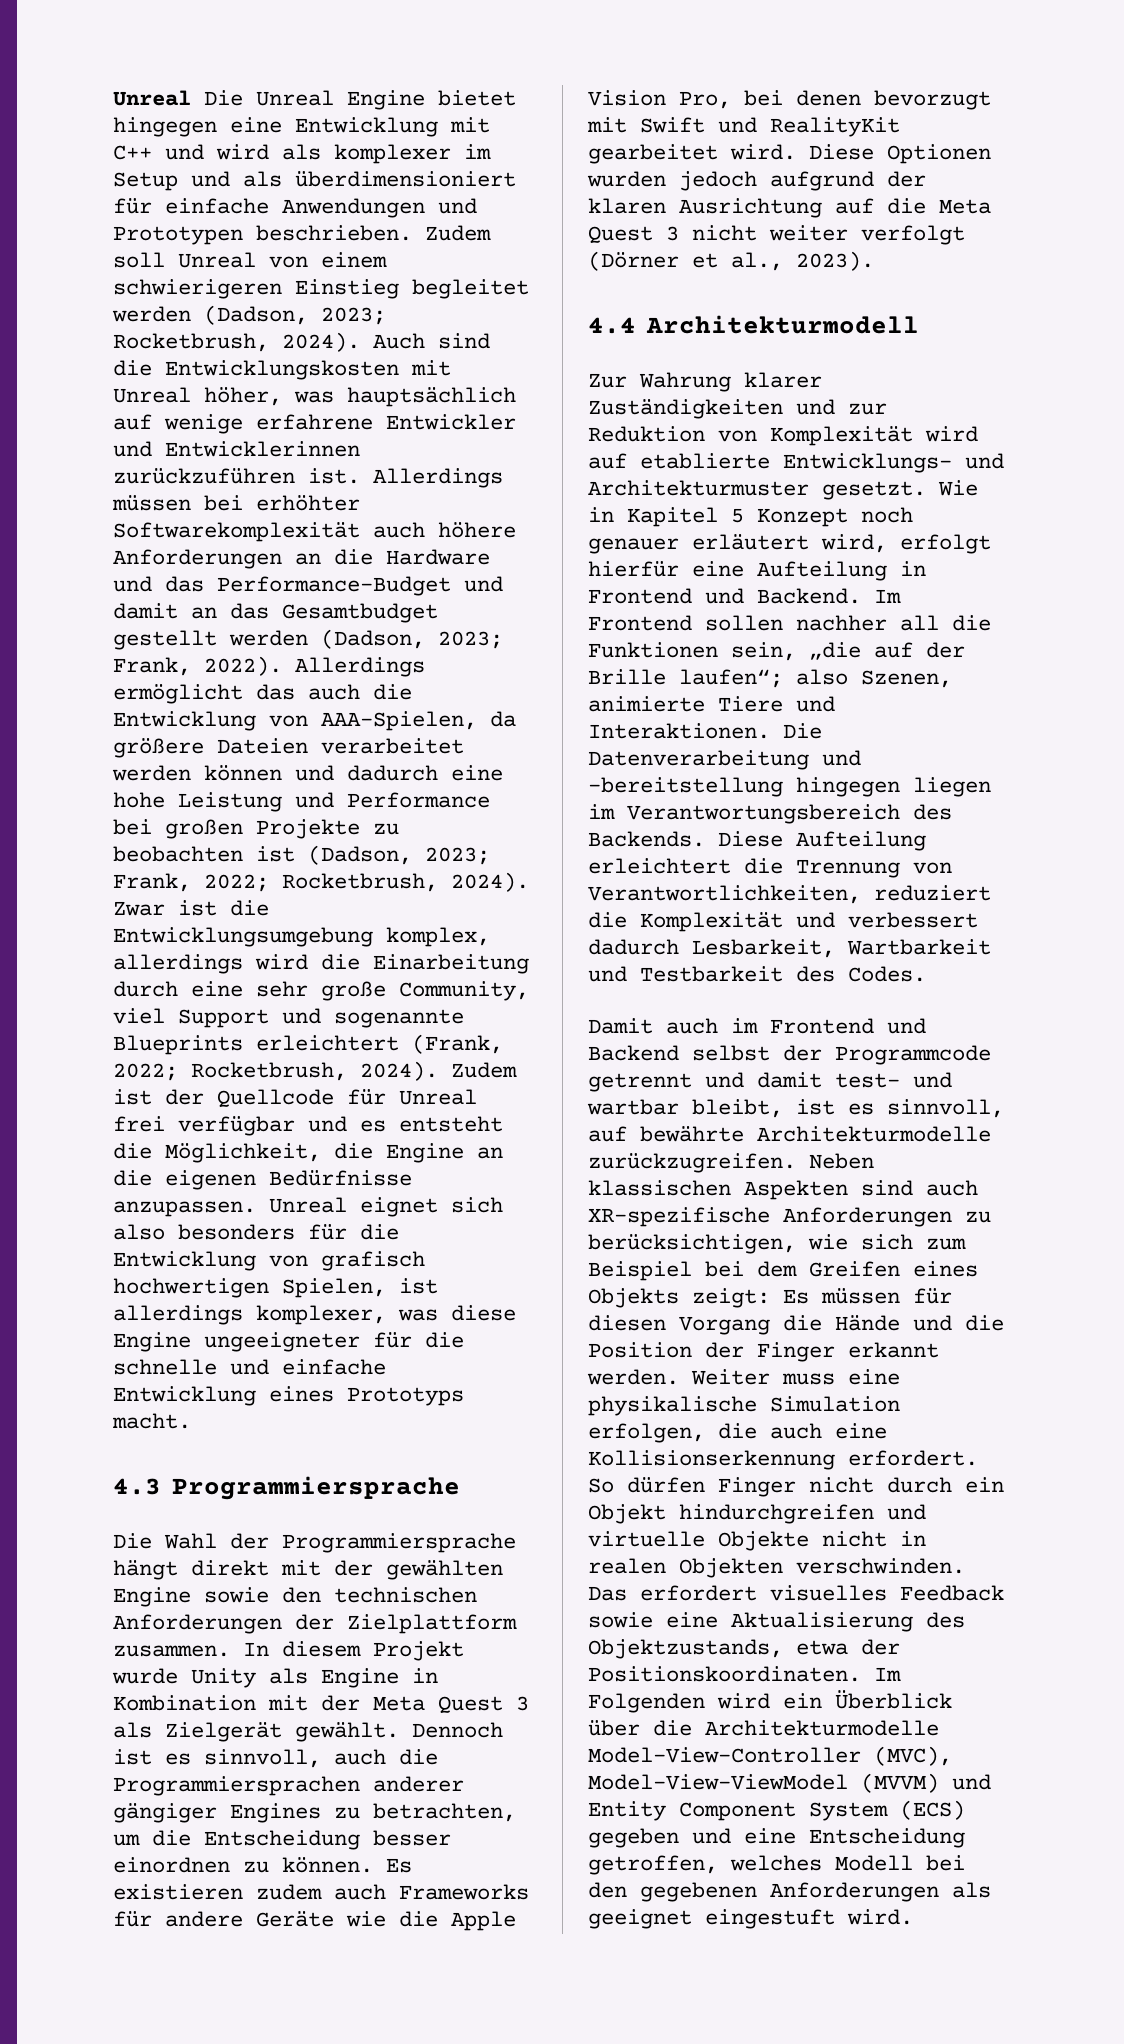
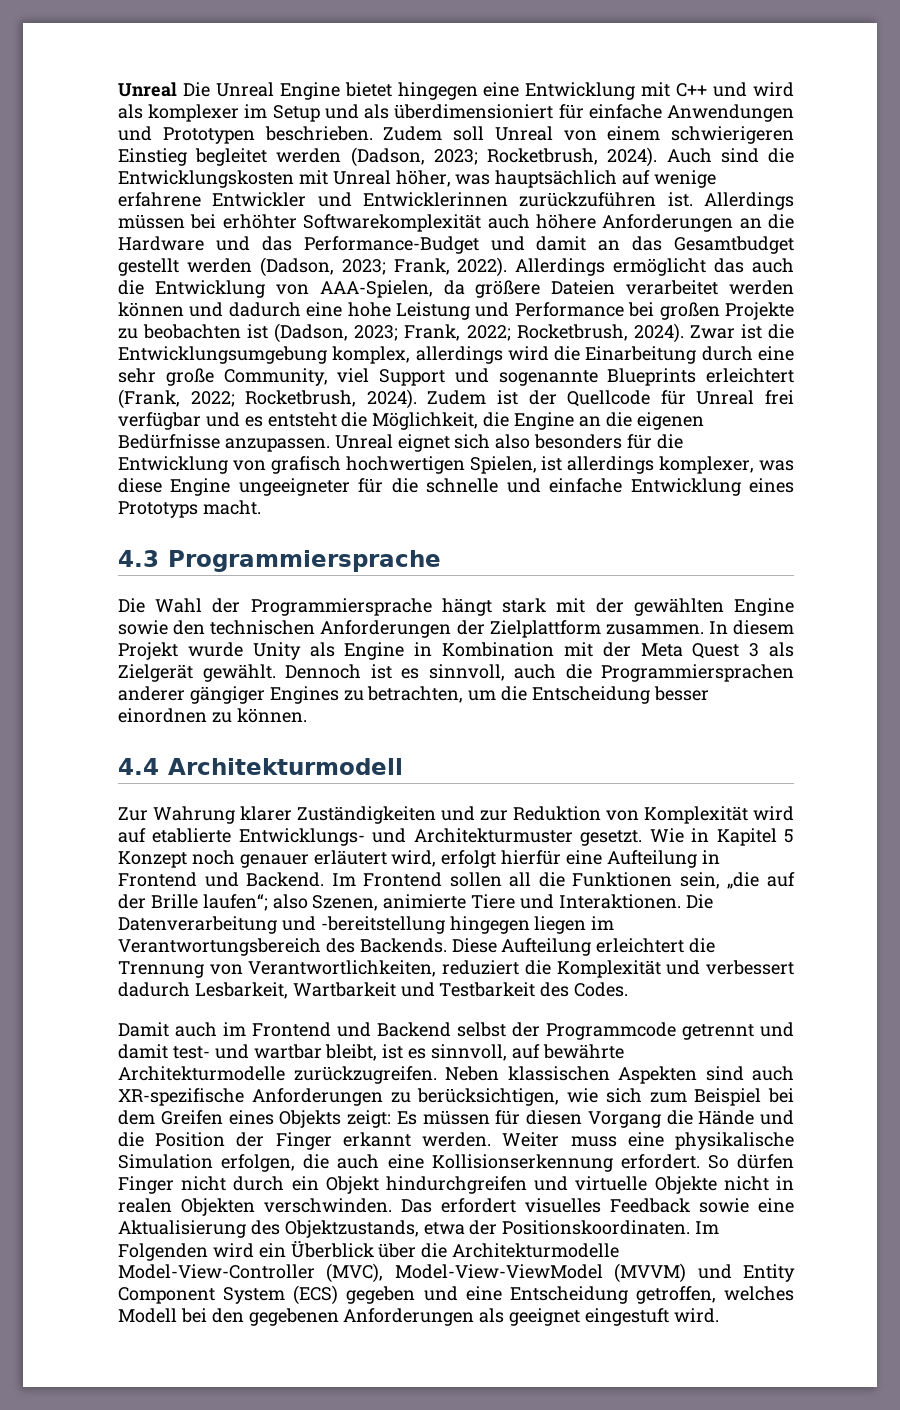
- Die Wahl der Programmiersprache hängt direkt mit der gewählten Engine sowie den technischen Anforderungen der Zielplattform zusammen.
+ Die Wahl der Programmiersprache hängt stark mit der gewählten Engine sowie den technischen Anforderungen der Zielplattform zusammen.
- Es existieren zudem auch Frameworks für andere Geräte wie die Apple Vision Pro, bei denen bevorzugt mit Swift und RealityKit gearbeitet wird. Diese Optionen wurden jedoch aufgrund der klaren Ausrichtung auf die Meta Quest 3 nicht weiter verfolgt (Dörner et al., 2023).
- Im Frontend sollen nachher all die Funktionen sein, „die auf der Brille laufen“; also Szenen, animierte Tiere und Interaktionen.
+ Im Frontend sollen all die Funktionen sein, „die auf der Brille laufen“; also Szenen, animierte Tiere und Interaktionen.

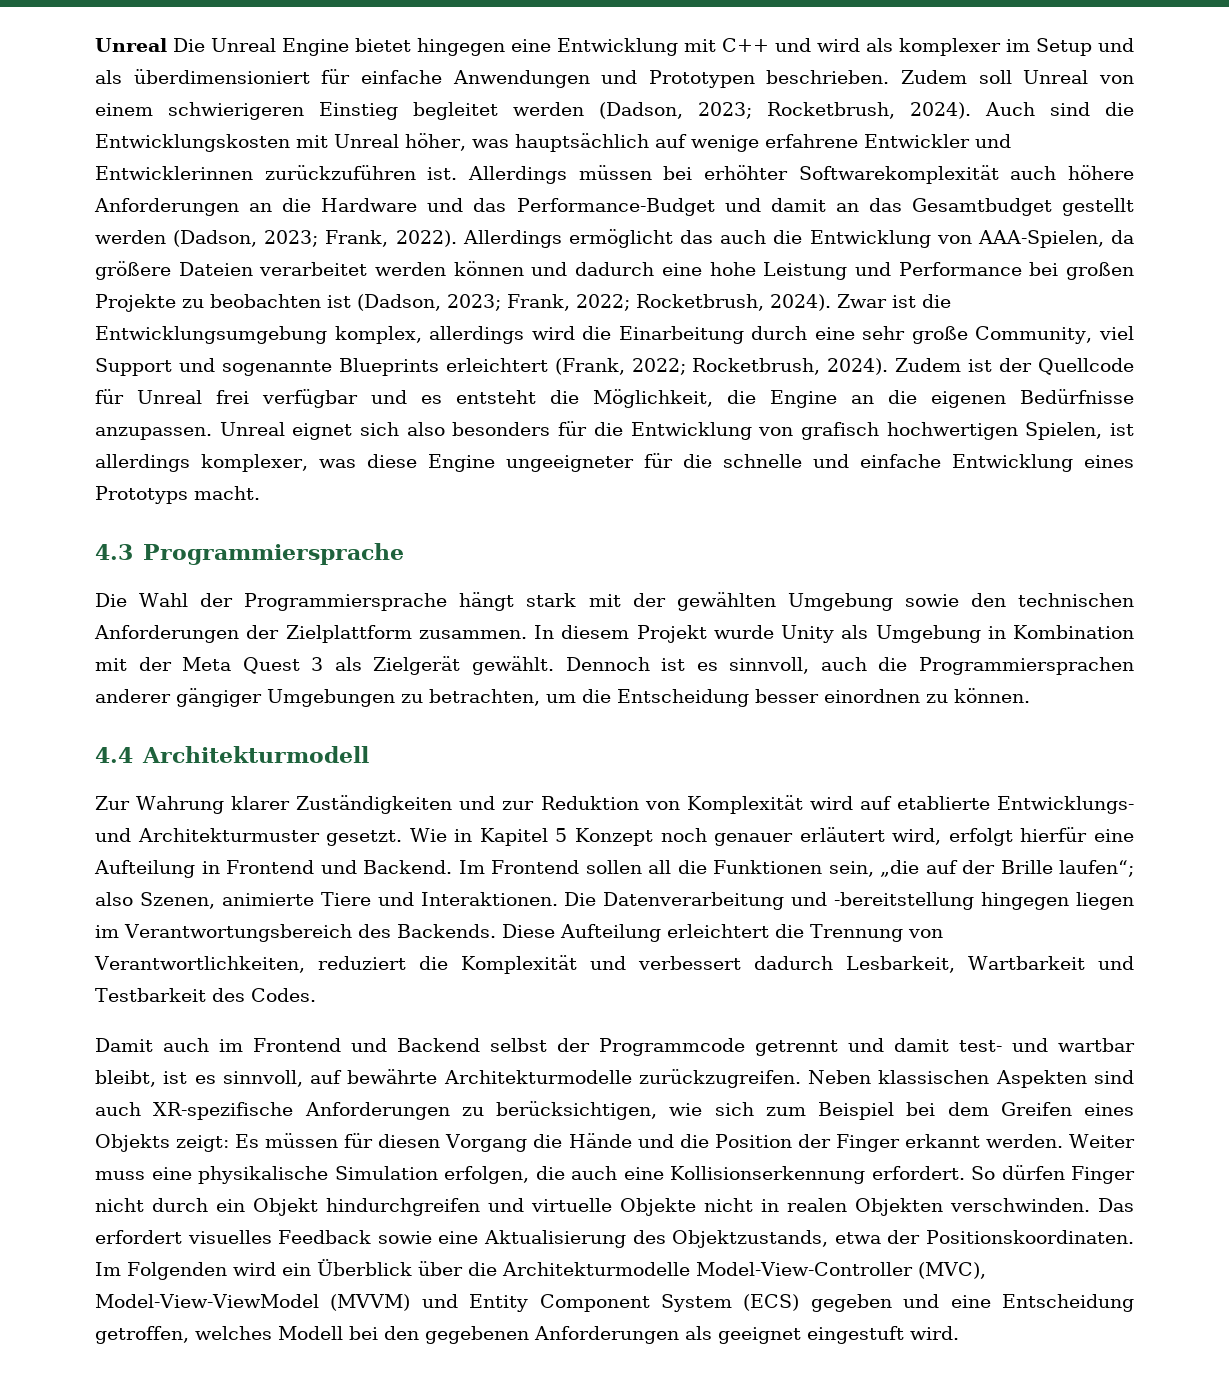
- Die Wahl der Programmiersprache hängt stark mit der gewählten Engine sowie den technischen Anforderungen der Zielplattform zusammen.
+ Die Wahl der Programmiersprache hängt stark mit der gewählten Umgebung sowie den technischen Anforderungen der Zielplattform zusammen.
- In diesem Projekt wurde Unity als Engine in Kombination mit der Meta Quest 3 als Zielgerät gewählt.
+ In diesem Projekt wurde Unity als Umgebung in Kombination mit der Meta Quest 3 als Zielgerät gewählt.
- Dennoch ist es sinnvoll, auch die Programmiersprachen anderer gängiger Engines zu betrachten, um die Entscheidung besser einordnen zu können.
+ Dennoch ist es sinnvoll, auch die Programmiersprachen anderer gängiger Umgebungen zu betrachten, um die Entscheidung besser einordnen zu können.

